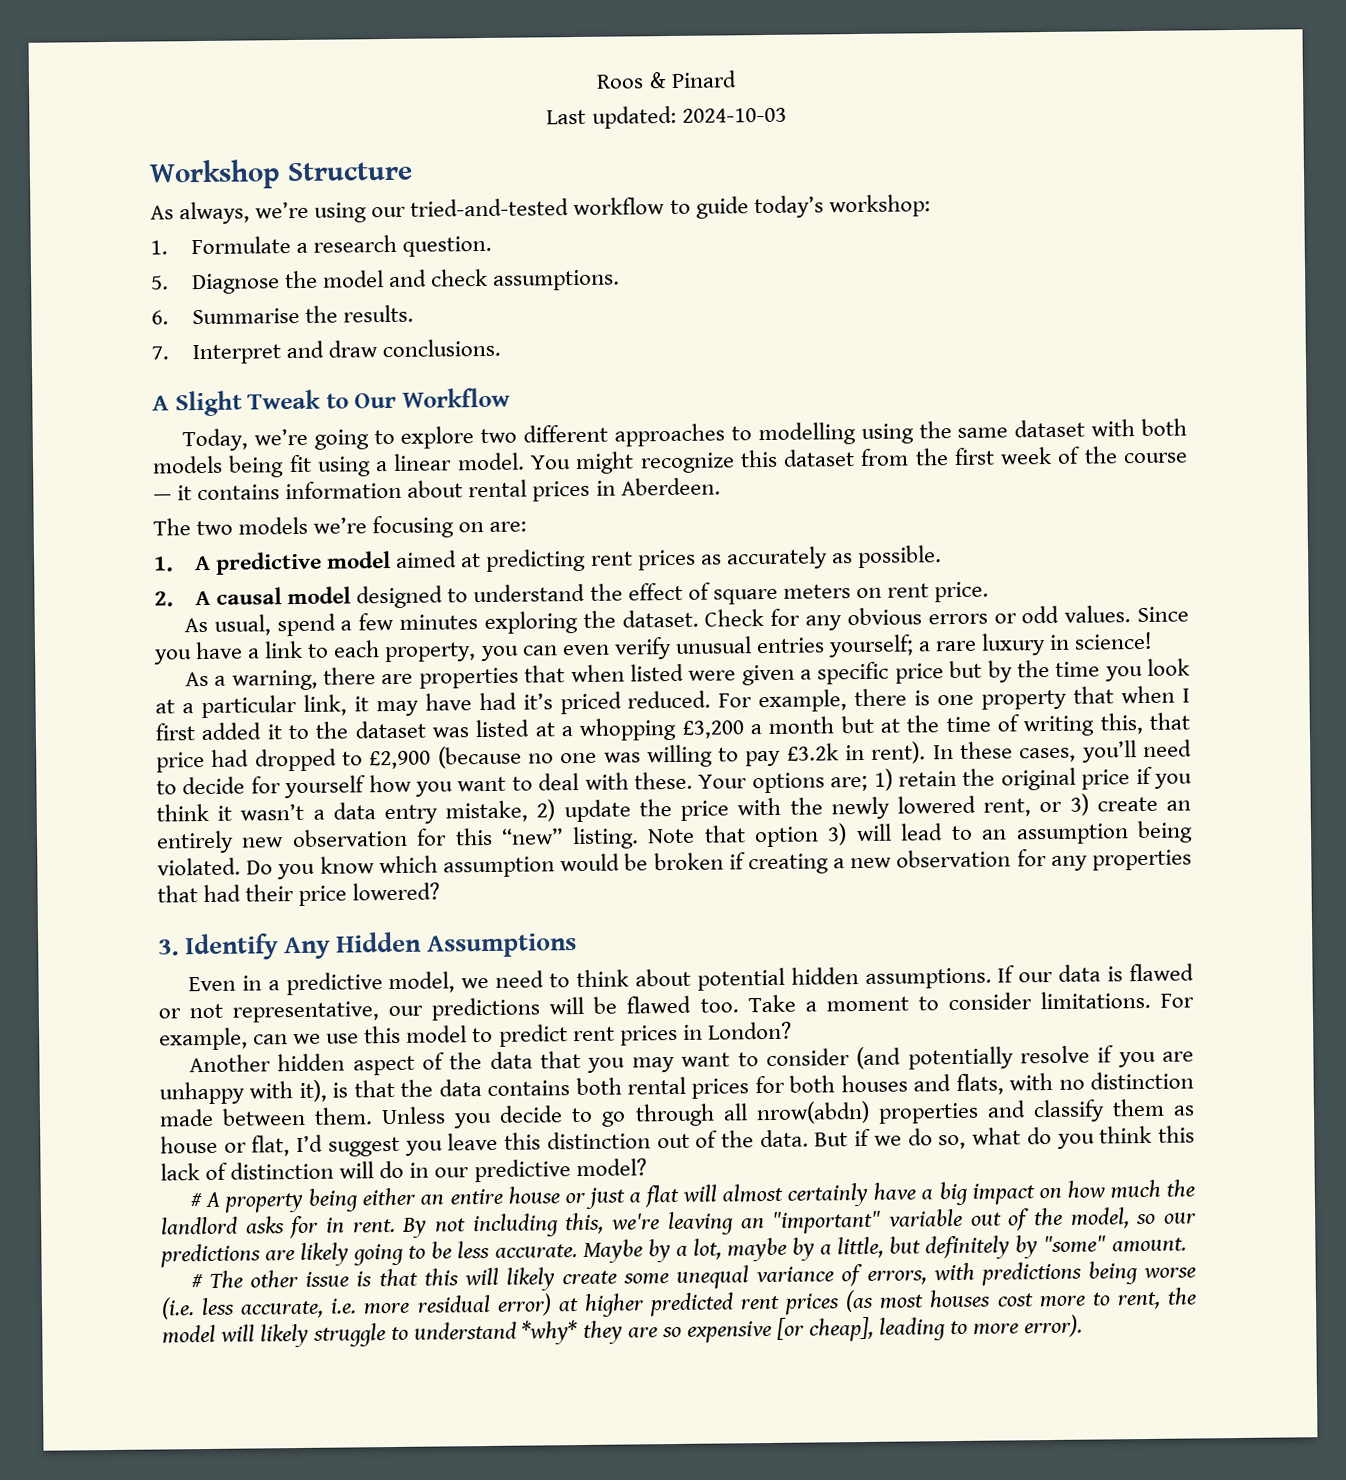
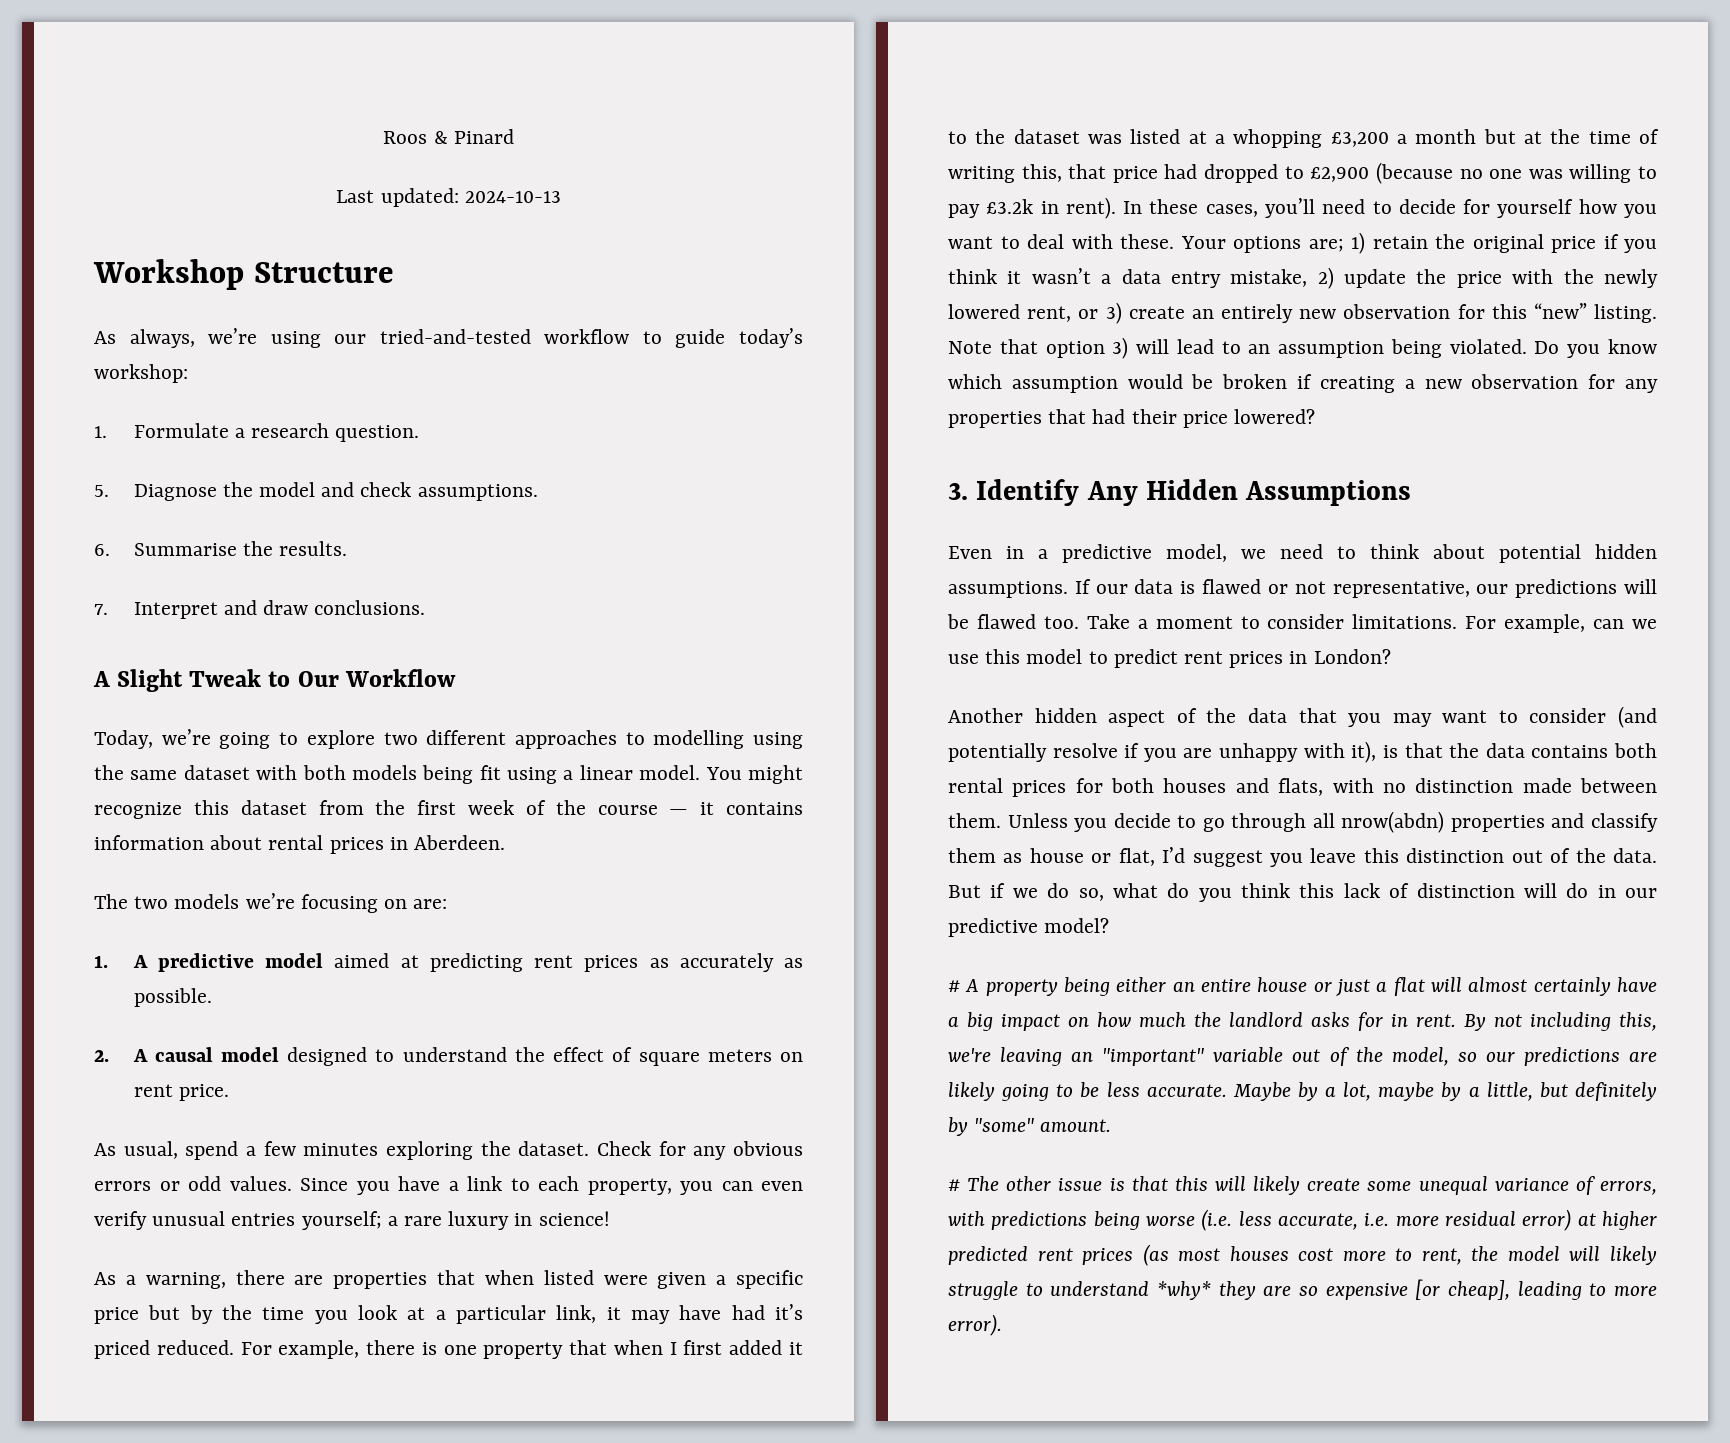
- Last updated: 2024-10-03
+ Last updated: 2024-10-13

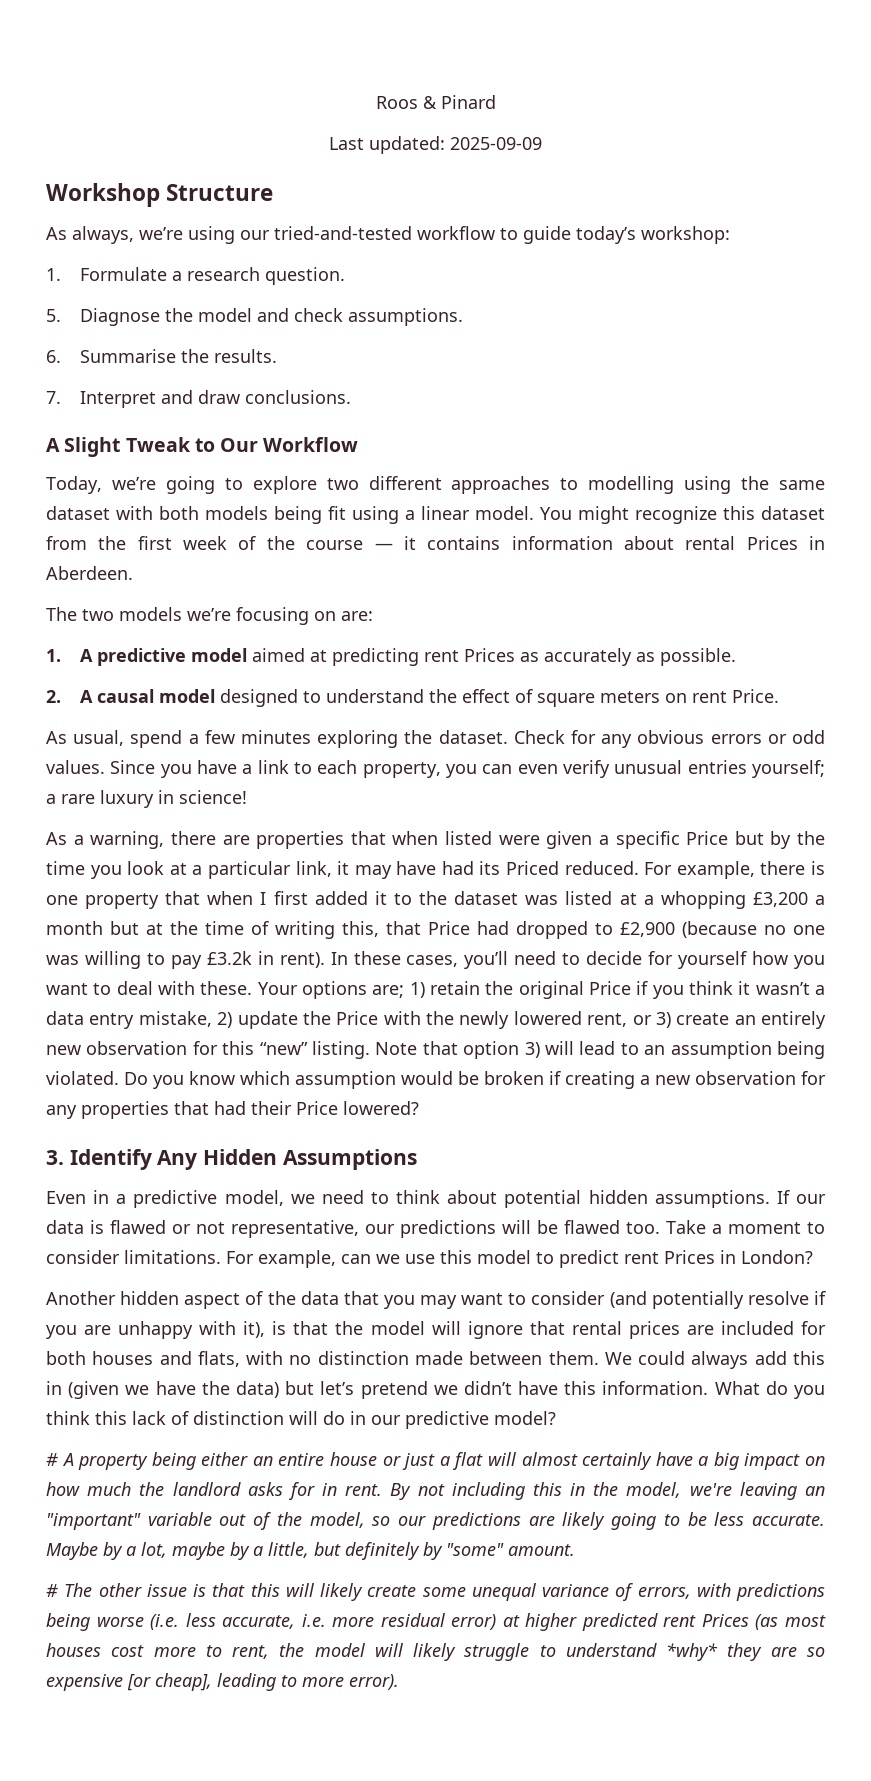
- Last updated: 2024-10-13
+ Last updated: 2025-09-09
- You might recognize this dataset from the first week of the course — it contains information about rental prices in Aberdeen.
+ You might recognize this dataset from the first week of the course — it contains information about rental Prices in Aberdeen.
- 1. A predictive model aimed at predicting rent prices as accurately as possible.
+ 1. A predictive model aimed at predicting rent Prices as accurately as possible.
- 2. A causal model designed to understand the effect of square meters on rent price.
+ 2. A causal model designed to understand the effect of square meters on rent Price.
- As a warning, there are properties that when listed were given a specific price but by the time you look at a particular link, it may have had it’s priced reduced.
+ As a warning, there are properties that when listed were given a specific Price but by the time you look at a particular link, it may have had its Priced reduced.
- For example, there is one property that when I first added it to the dataset was listed at a whopping £3,200 a month but at the time of writing this, that price had dropped to £2,900 (because no one was willing to pay £3.2k in rent).
+ For example, there is one property that when I first added it to the dataset was listed at a whopping £3,200 a month but at the time of writing this, that Price had dropped to £2,900 (because no one was willing to pay £3.2k in rent).
- Your options are; 1) retain the original price if you think it wasn’t a data entry mistake, 2) update the price with the newly lowered rent, or 3) create an entirely new observation for this “new” listing.
+ Your options are; 1) retain the original Price if you think it wasn’t a data entry mistake, 2) update the Price with the newly lowered rent, or 3) create an entirely new observation for this “new” listing.
- Do you know which assumption would be broken if creating a new observation for any properties that had their price lowered?
+ Do you know which assumption would be broken if creating a new observation for any properties that had their Price lowered?
- For example, can we use this model to predict rent prices in London?
+ For example, can we use this model to predict rent Prices in London?
- Another hidden aspect of the data that you may want to consider (and potentially resolve if you are unhappy with it), is that the data contains both rental prices for both houses and flats, with no distinction made between them.
+ Another hidden aspect of the data that you may want to consider (and potentially resolve if you are unhappy with it), is that the model will ignore that rental prices are included for both houses and flats, with no distinction made between them.
- Unless you decide to go through all nrow(abdn) properties and classify them as house or flat, I’d suggest you leave this distinction out of the data. But if we do so, what do you think this lack of distinction will do in our predictive model?
+ We could always add this in (given we have the data) but let’s pretend we didn’t have this information. What do you think this lack of distinction will do in our predictive model?
- By not including this, we're leaving an "important" variable out of the model, so our predictions are likely going to be less accurate.
+ By not including this in the model, we're leaving an "important" variable out of the model, so our predictions are likely going to be less accurate.
- # The other issue is that this will likely create some unequal variance of errors, with predictions being worse (i.e. less accurate, i.e. more residual error) at higher predicted rent prices (as most houses cost more to rent, the model will likely struggle to understand *why* they are so expensive [or cheap], leading to more error).
+ # The other issue is that this will likely create some unequal variance of errors, with predictions being worse (i.e. less accurate, i.e. more residual error) at higher predicted rent Prices (as most houses cost more to rent, the model will likely struggle to understand *why* they are so expensive [or cheap], leading to more error).

